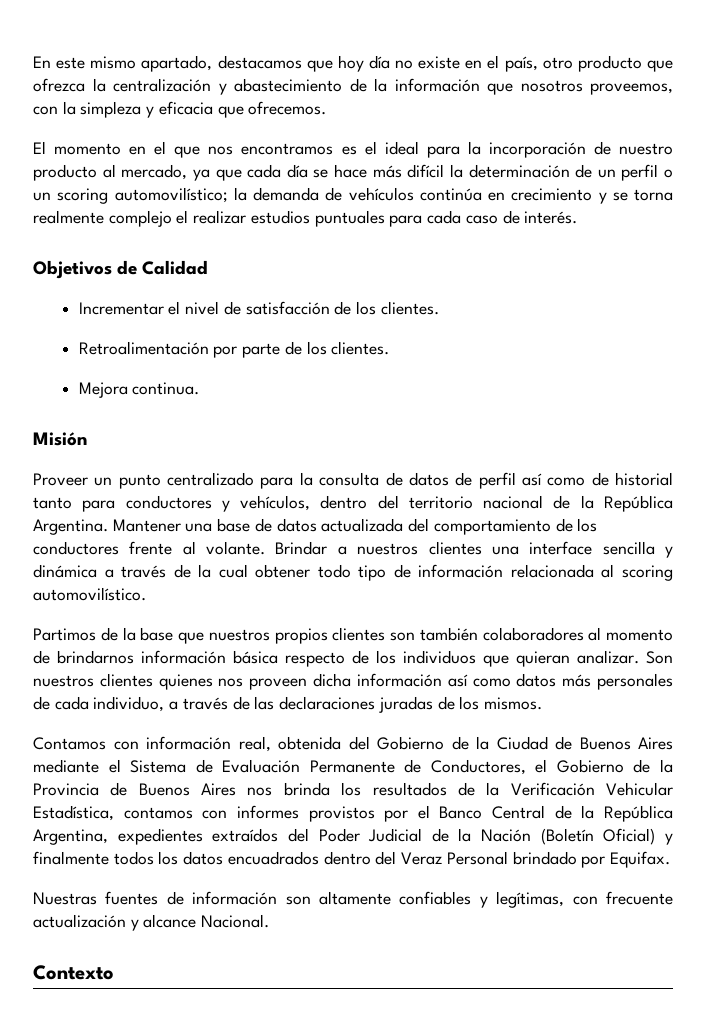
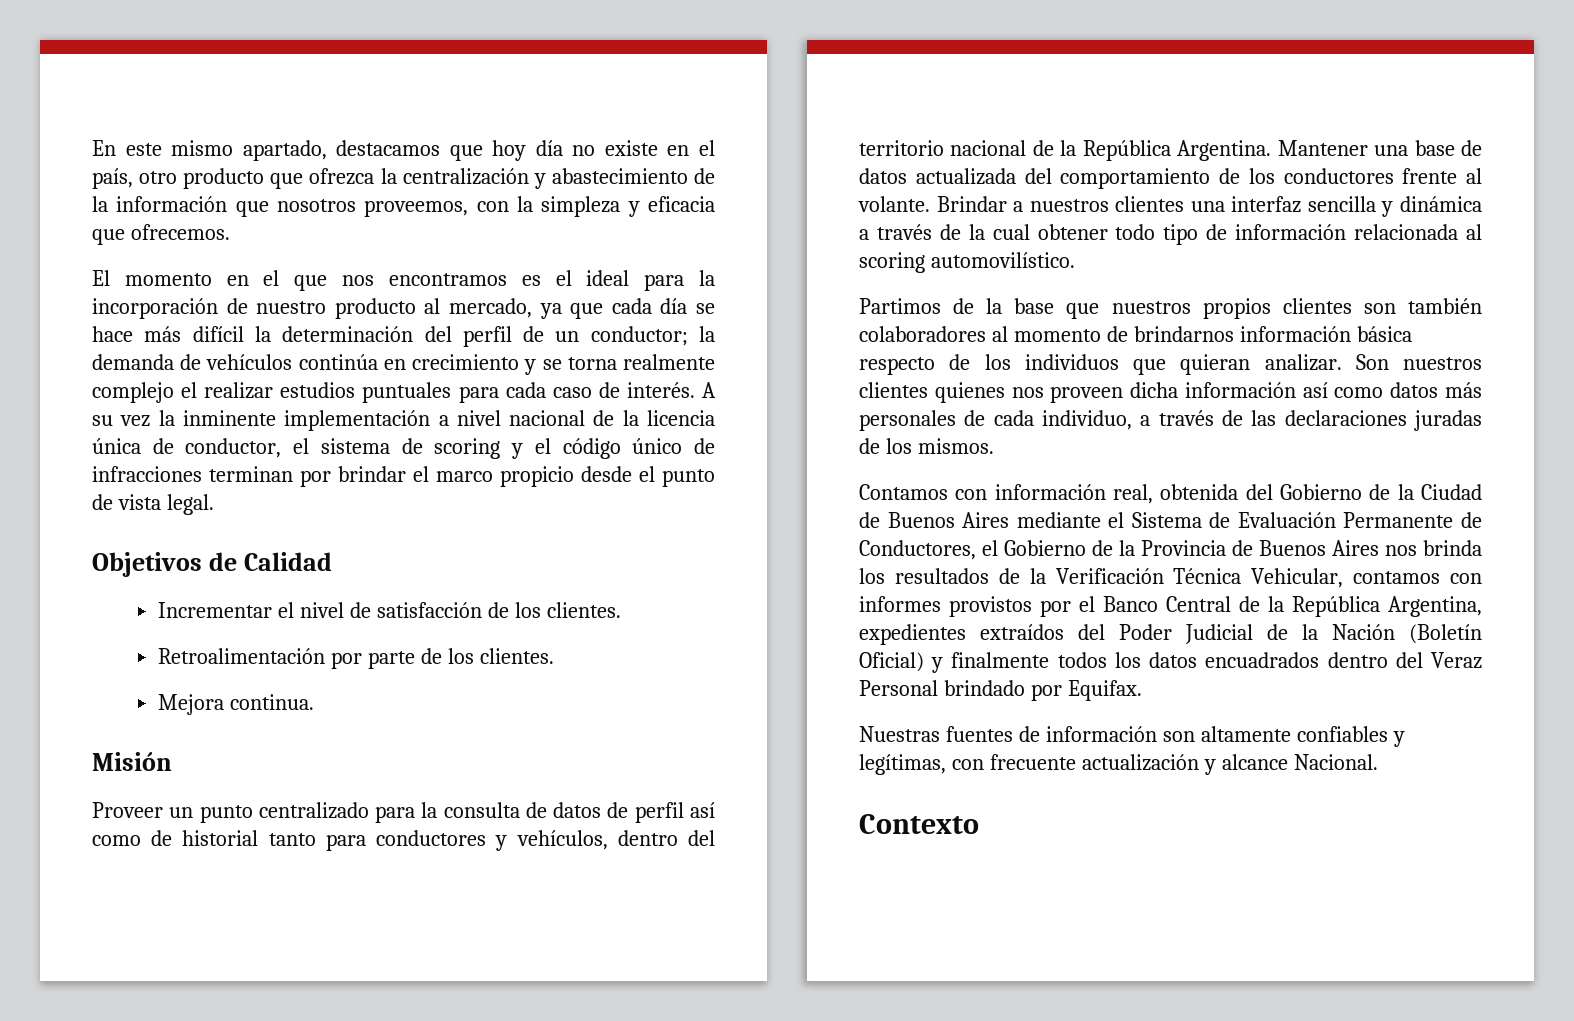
- El momento en el que nos encontramos es el ideal para la incorporación de nuestro producto al mercado, ya que cada día se hace más difícil la determinación de un perfil o un scoring automovilístico; la demanda de vehículos continúa en crecimiento y se torna realmente complejo el realizar estudios puntuales para cada caso de interés.
+ El momento en el que nos encontramos es el ideal para la incorporación de nuestro producto al mercado, ya que cada día se hace más difícil la determinación del perfil de un conductor; la demanda de vehículos continúa en crecimiento y se torna realmente complejo el realizar estudios puntuales para cada caso de interés. A su vez la inminente implementación a nivel nacional de la licencia única de conductor, el sistema de scoring y el código único de infracciones terminan por brindar el marco propicio desde el punto de vista legal.
- Brindar a nuestros clientes una interface sencilla y dinámica a través de la cual obtener todo tipo de información relacionada al scoring automovilístico.
+ Brindar a nuestros clientes una interfaz sencilla y dinámica a través de la cual obtener todo tipo de información relacionada al scoring automovilístico.
- Contamos con información real, obtenida del Gobierno de la Ciudad de Buenos Aires mediante el Sistema de Evaluación Permanente de Conductores, el Gobierno de la Provincia de Buenos Aires nos brinda los resultados de la Verificación Vehicular Estadística, contamos con informes provistos por el Banco Central de la República Argentina, expedientes extraídos del Poder Judicial de la Nación (Boletín Oficial) y finalmente todos los datos encuadrados dentro del Veraz Personal brindado por Equifax.
+ Contamos con información real, obtenida del Gobierno de la Ciudad de Buenos Aires mediante el Sistema de Evaluación Permanente de Conductores, el Gobierno de la Provincia de Buenos Aires nos brinda los resultados de la Verificación Técnica Vehicular, contamos con informes provistos por el Banco Central de la República Argentina, expedientes extraídos del Poder Judicial de la Nación (Boletín Oficial) y finalmente todos los datos encuadrados dentro del Veraz Personal brindado por Equifax.

